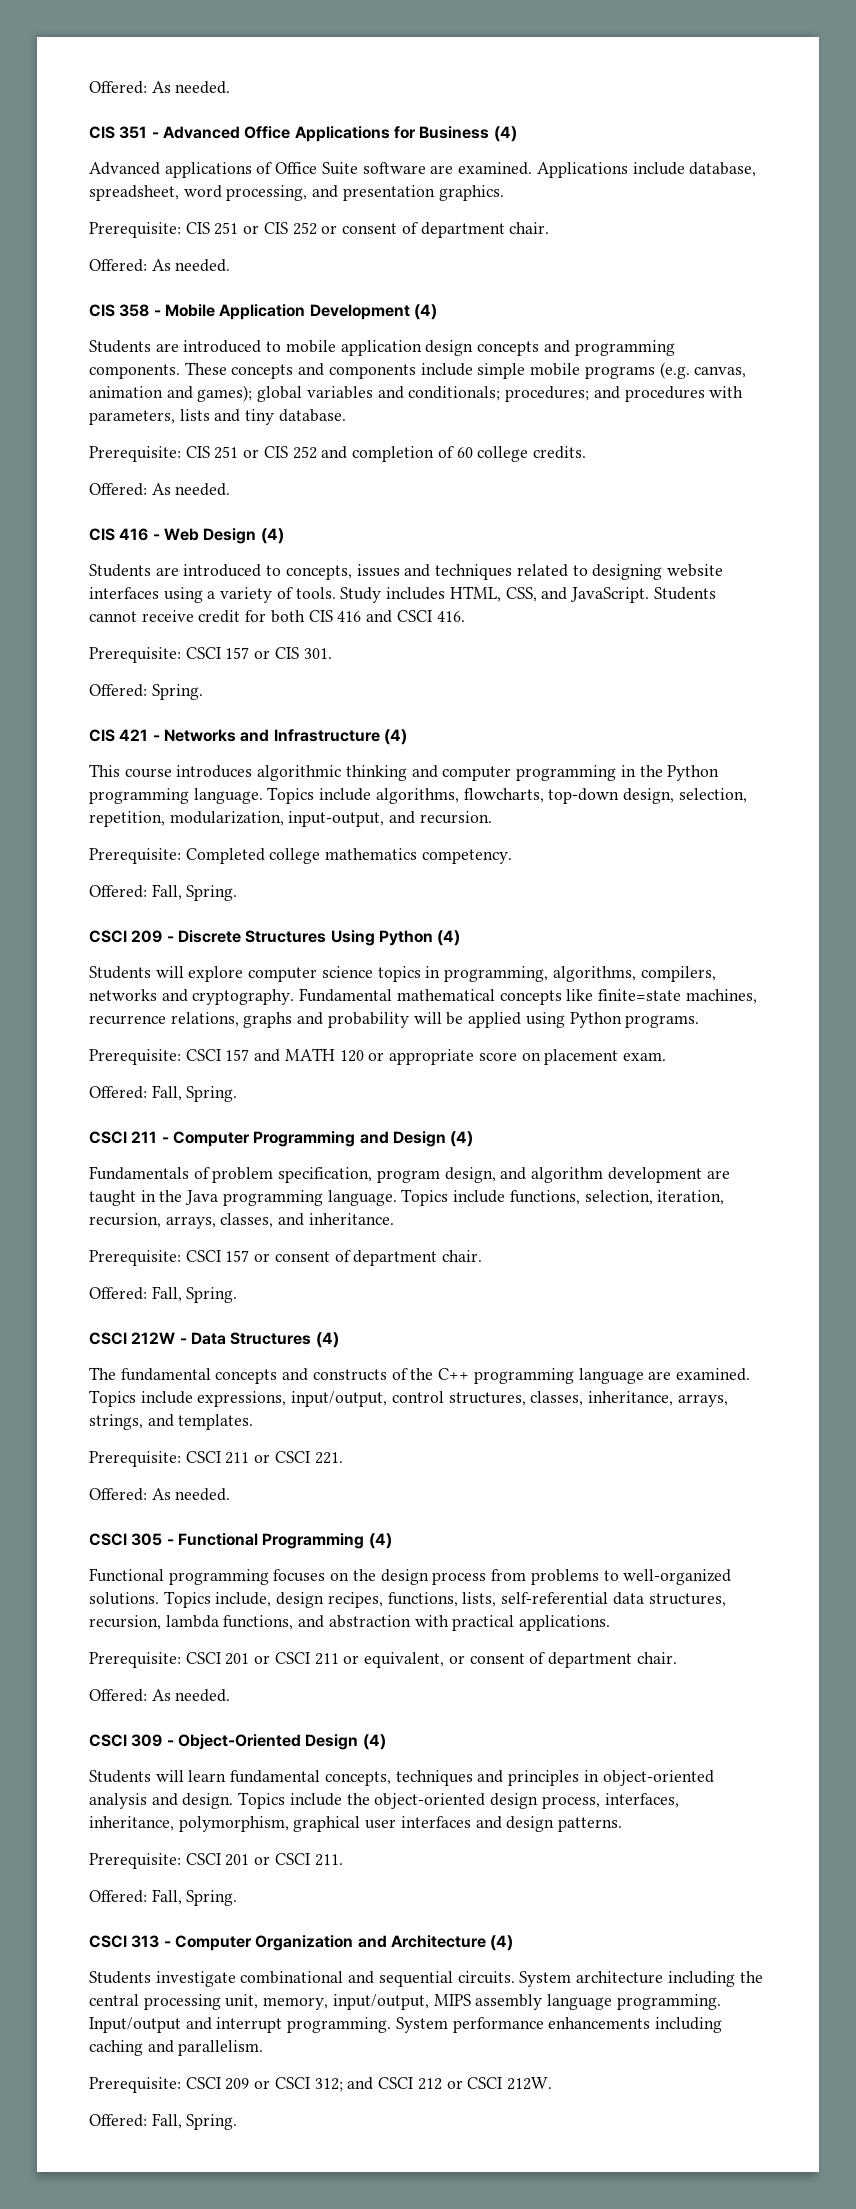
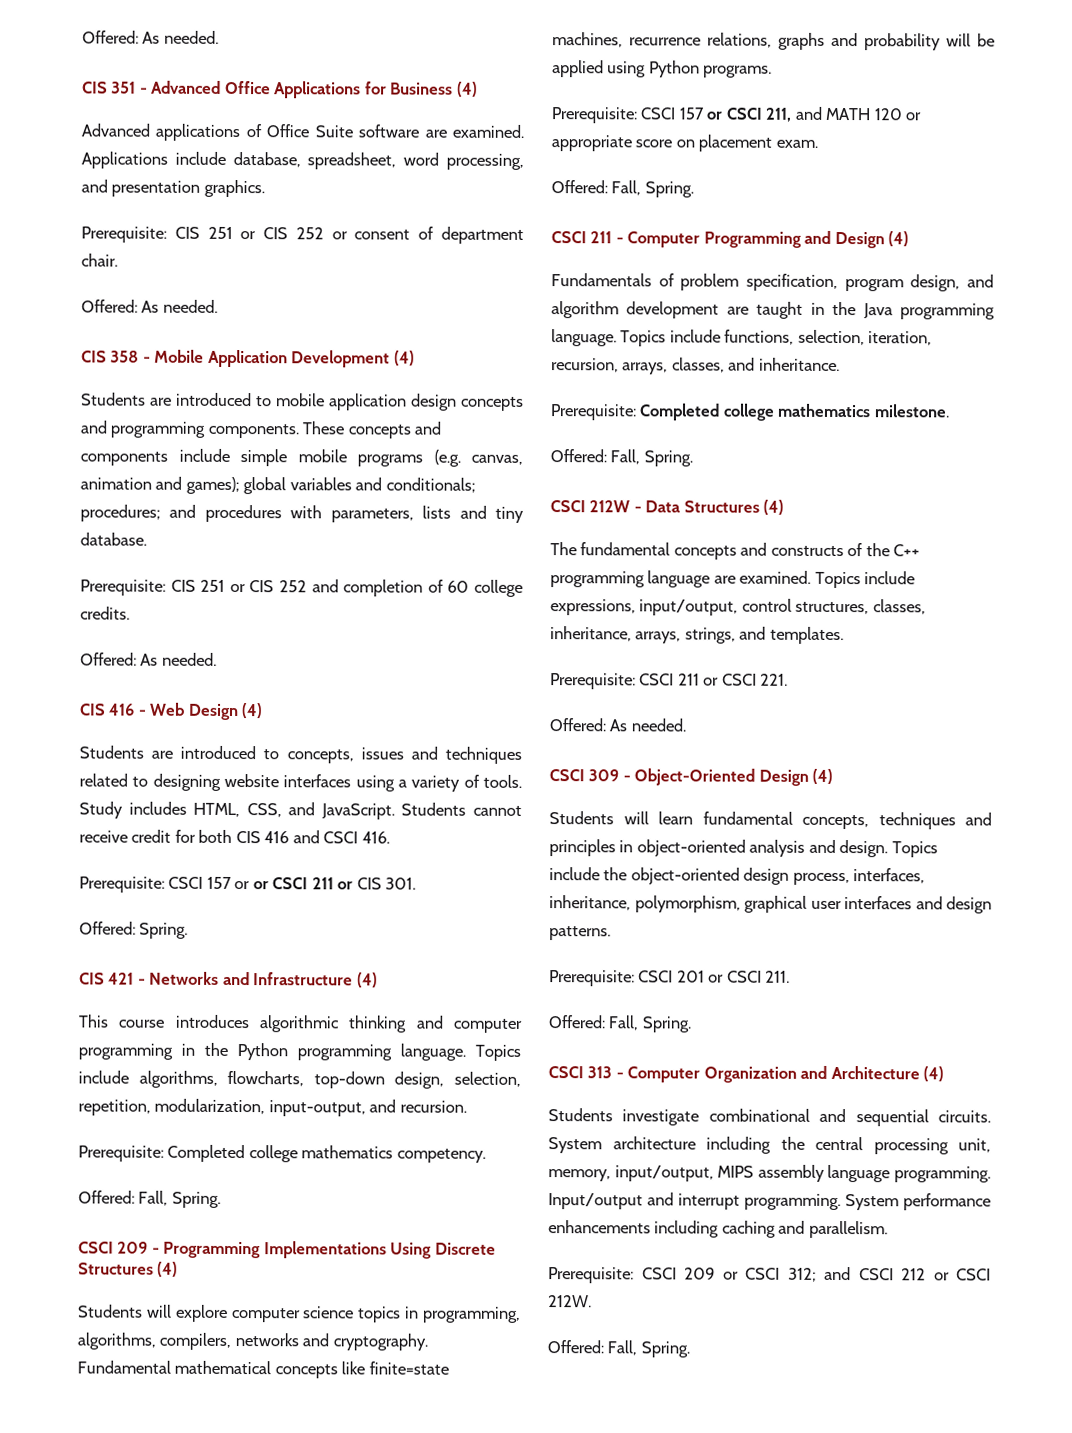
- Prerequisite: CSCI 157 or CIS 301.
+ Prerequisite: CSCI 157 or or CSCI 211 or CIS 301.
- CSCI 209 - Discrete Structures Using Python (4)
+ CSCI 209 - Programming Implementations Using Discrete Structures (4)
- Prerequisite: CSCI 157 and MATH 120 or appropriate score on placement exam.
+ Prerequisite: CSCI 157 or CSCI 211, and MATH 120 or appropriate score on placement exam.
- Prerequisite: CSCI 157 or consent of department chair.
+ Prerequisite: Completed college mathematics milestone.
- CSCI 305 - Functional Programming (4)
- Functional programming focuses on the design process from problems to well-organized solutions. Topics include, design recipes, functions, lists, self-referential data structures, recursion, lambda functions, and abstraction with practical applications.
- Prerequisite: CSCI 201 or CSCI 211 or equivalent, or consent of department chair.
- Offered: As needed.

